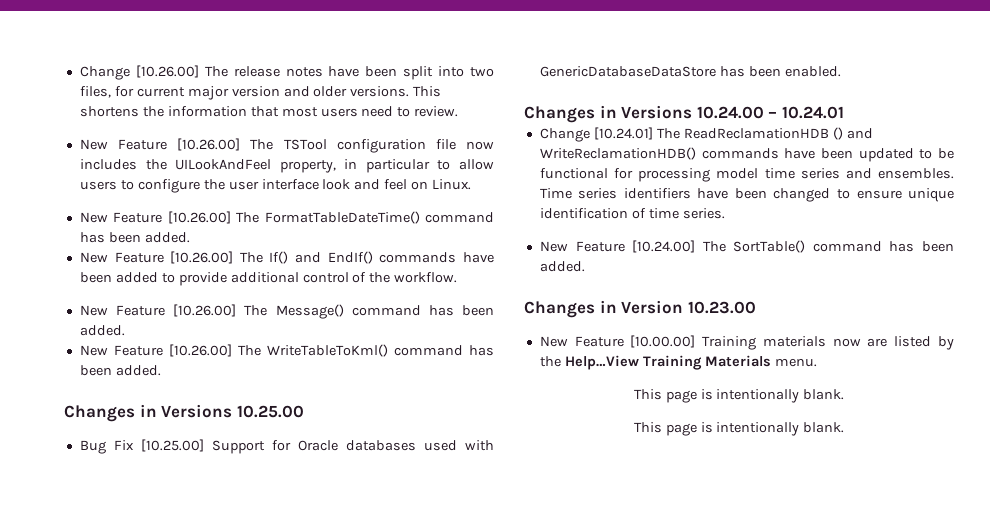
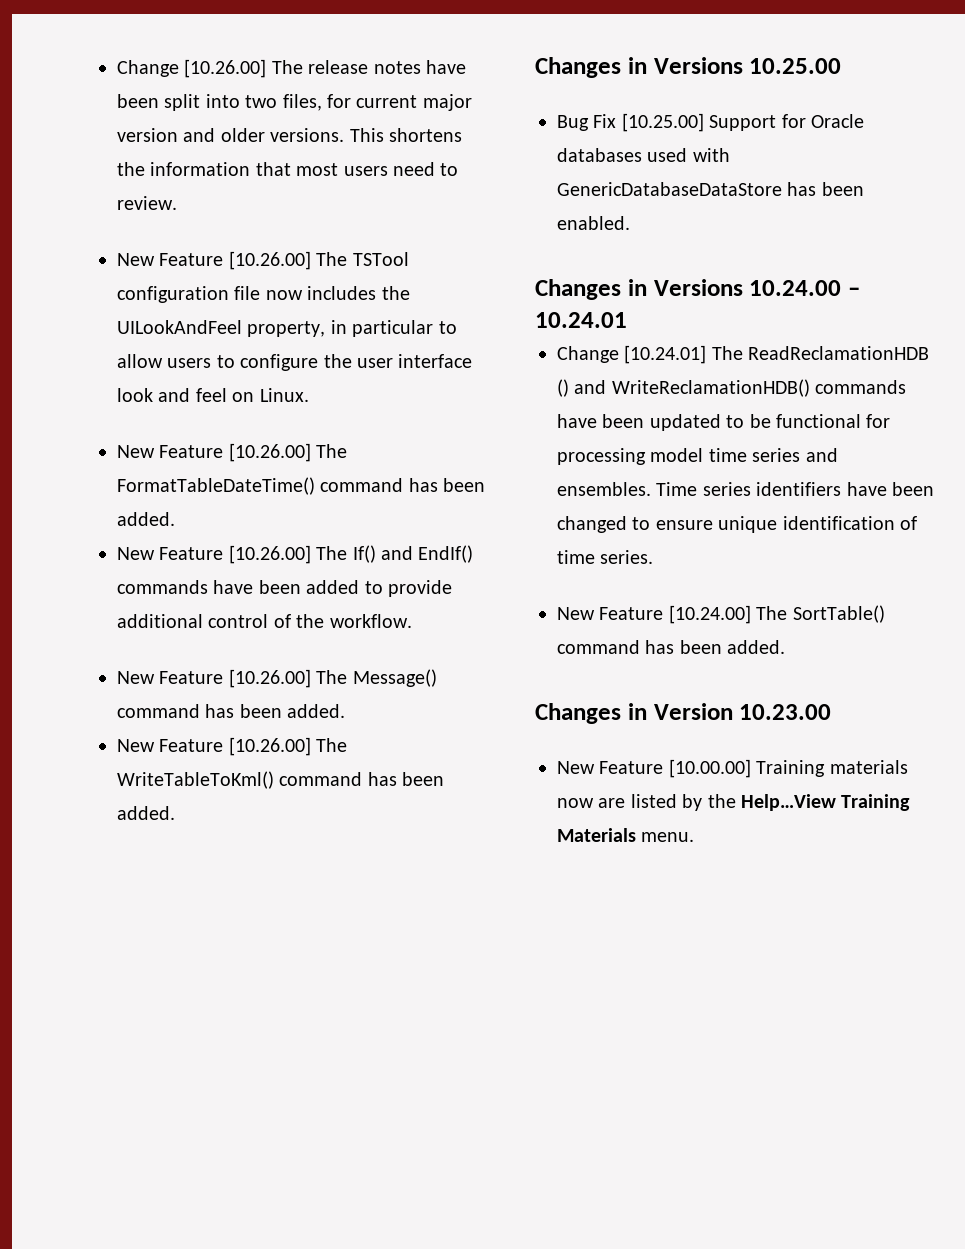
  New Feature [10.00.00] Training materials now are listed by the Help…View Training Materials menu.
- This page is intentionally blank.
- This page is intentionally blank.

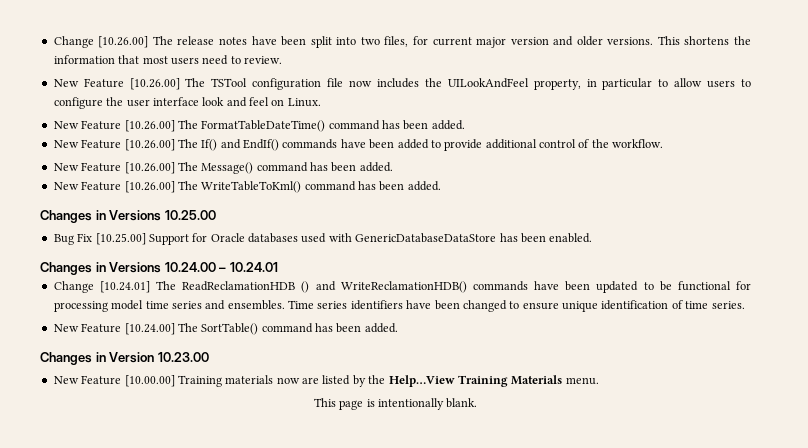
+ This page is intentionally blank.

